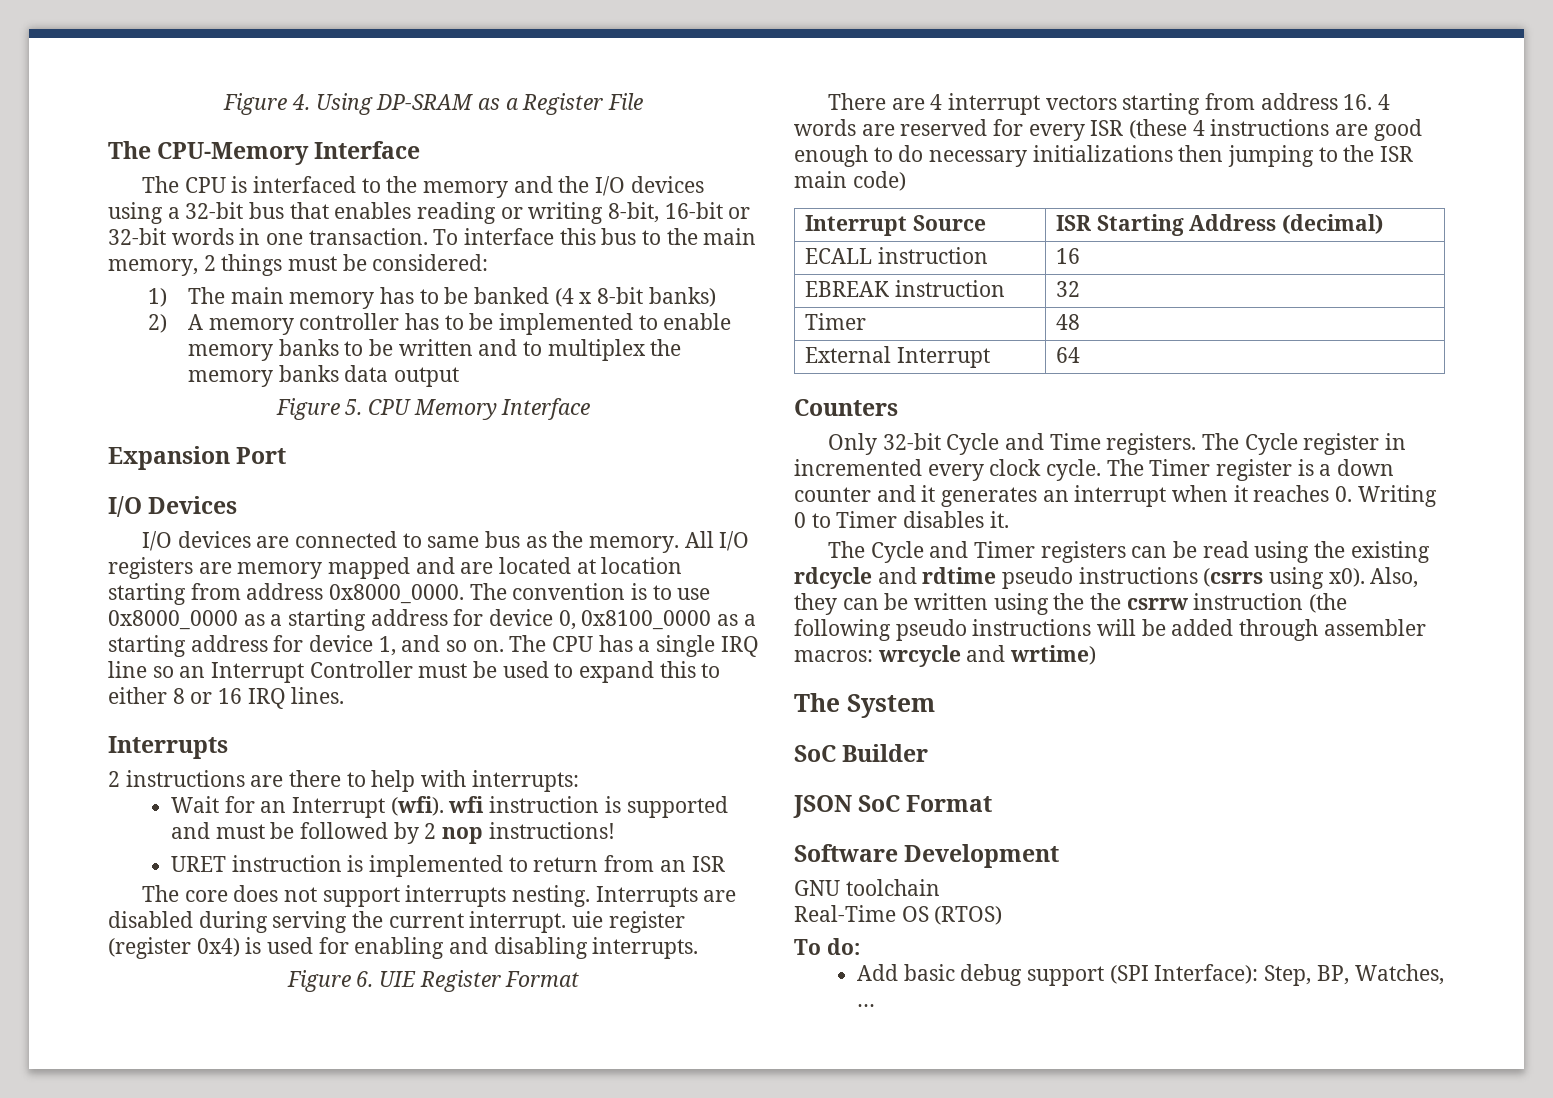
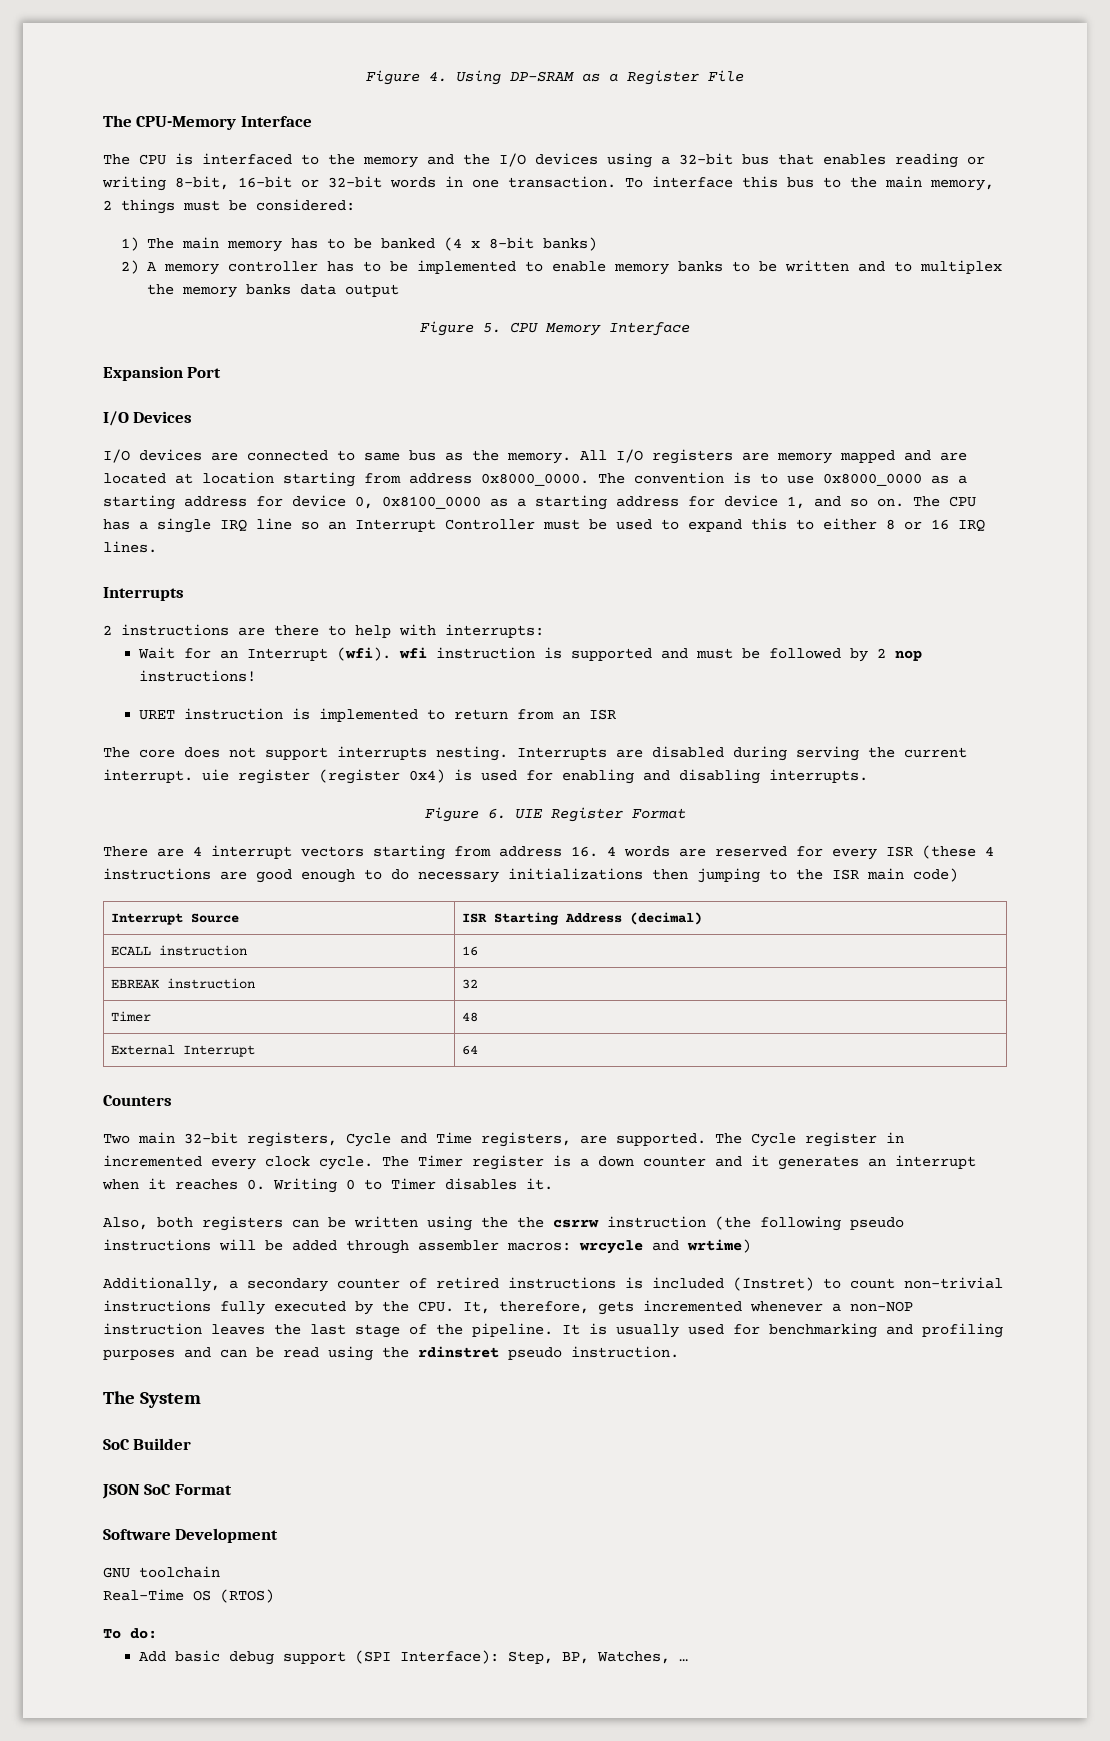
- Only 32-bit Cycle and Time registers.
+ Two main 32-bit registers, Cycle and Time registers, are supported.
- The Cycle and Timer registers can be read using the existing rdcycle and rdtime pseudo instructions (csrrs using x0). Also, they can be written using the the csrrw instruction (the following pseudo instructions will be added through assembler macros: wrcycle and wrtime)
+ Also, both registers can be written using the the csrrw instruction (the following pseudo instructions will be added through assembler macros: wrcycle and wrtime)
+ Additionally, a secondary counter of retired instructions is included (Instret) to count non-trivial instructions fully executed by the CPU. It, therefore, gets incremented whenever a non-NOP instruction leaves the last stage of the pipeline. It is usually used for benchmarking and profiling purposes and can be read using the rdinstret pseudo instruction.

